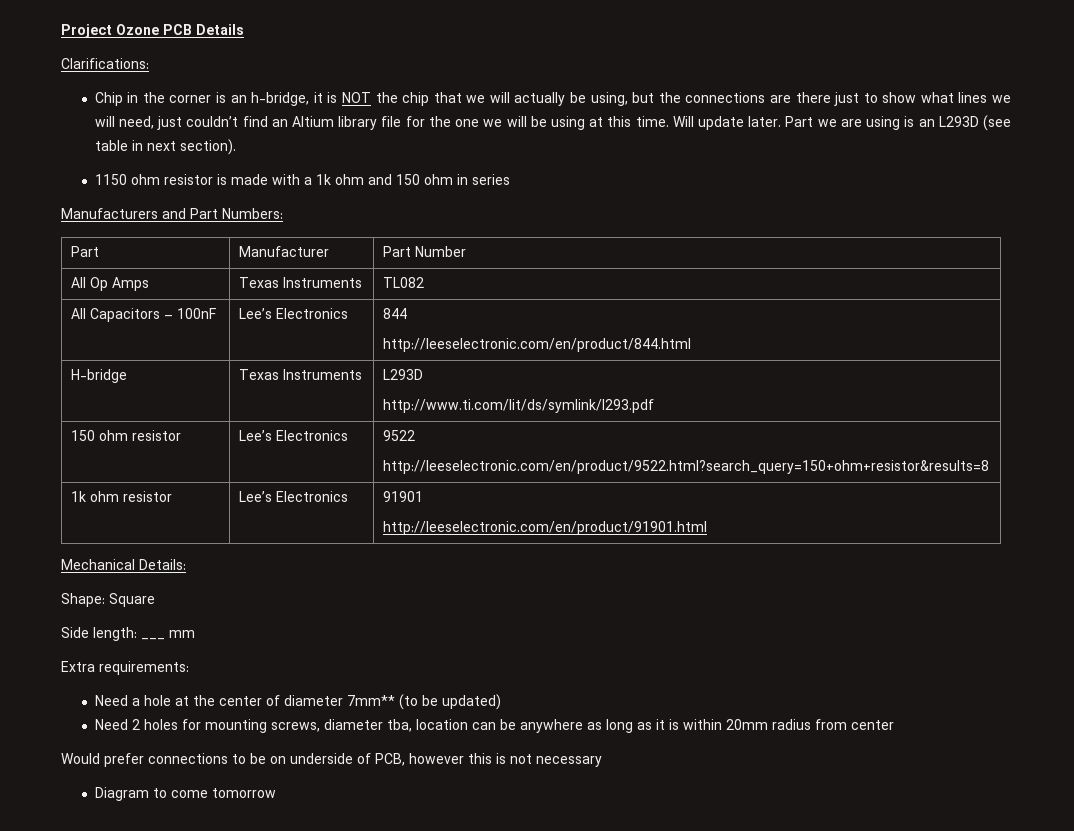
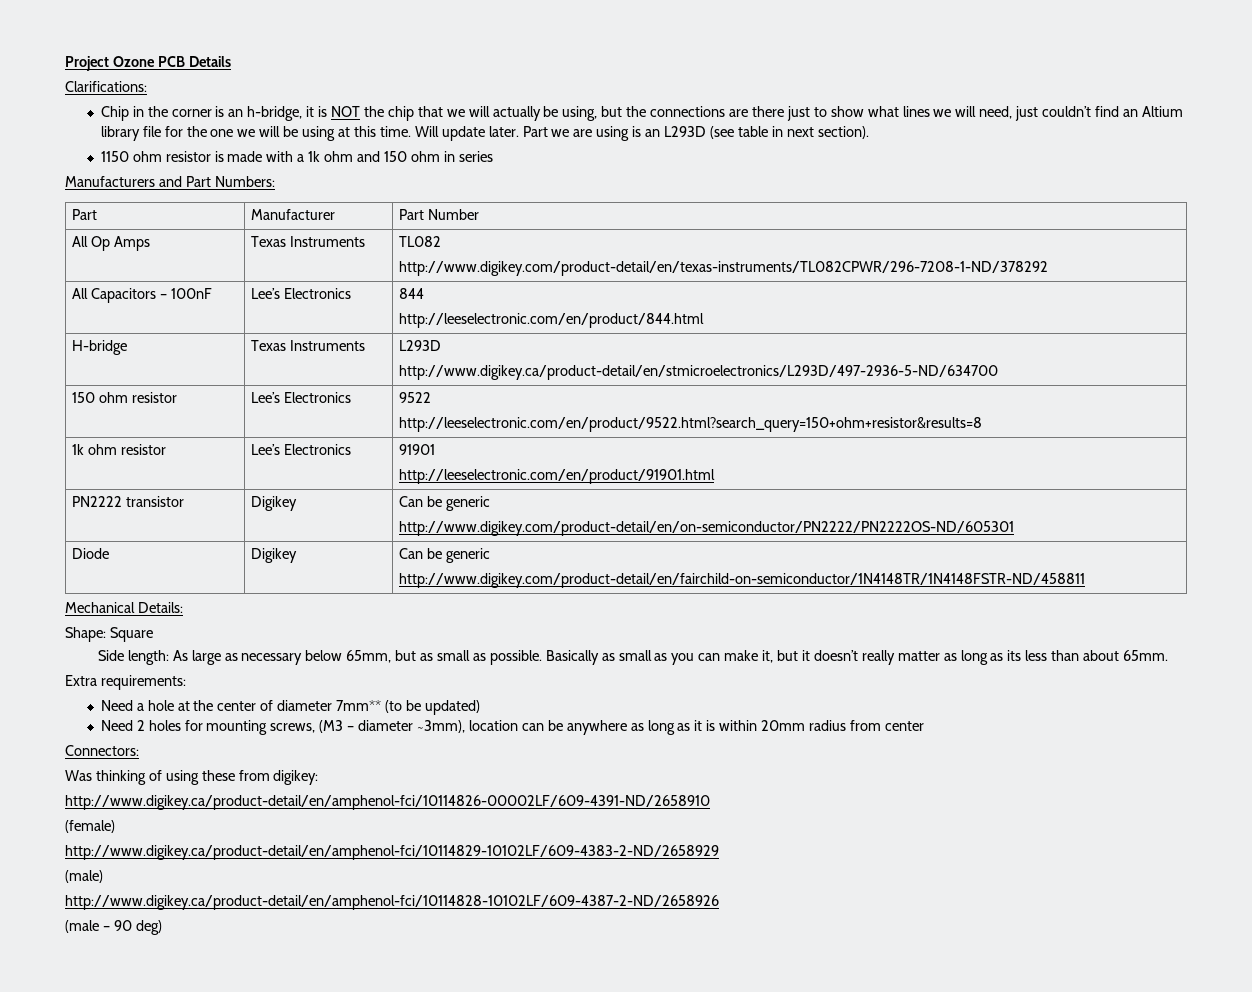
  All Op Amps | Texas Instruments | TL082
+ http://www.digikey.com/product-detail/en/texas-instruments/TL082CPWR/296-7208-1-ND/378292
  H-bridge | Texas Instruments | L293D
- http://www.ti.com/lit/ds/symlink/l293.pdf
+ http://www.digikey.ca/product-detail/en/stmicroelectronics/L293D/497-2936-5-ND/634700
+ PN2222 transistor | Digikey | Can be generic
+ http://www.digikey.com/product-detail/en/on-semiconductor/PN2222/PN2222OS-ND/605301
+ Diode | Digikey | Can be generic
+ http://www.digikey.com/product-detail/en/fairchild-on-semiconductor/1N4148TR/1N4148FSTR-ND/458811
- Side length: ___ mm
+ Side length: As large as necessary below 65mm, but as small as possible. Basically as small as you can make it, but it doesn’t really matter as long as its less than about 65mm.
- Need 2 holes for mounting screws, diameter tba, location can be anywhere as long as it is within 20mm radius from center
+ Need 2 holes for mounting screws, (M3 – diameter ~3mm), location can be anywhere as long as it is within 20mm radius from center
- Would prefer connections to be on underside of PCB, however this is not necessary
- Diagram to come tomorrow
+ Connectors:
+ Was thinking of using these from digikey:
+ http://www.digikey.ca/product-detail/en/amphenol-fci/10114826-00002LF/609-4391-ND/2658910
+ (female)
+ http://www.digikey.ca/product-detail/en/amphenol-fci/10114829-10102LF/609-4383-2-ND/2658929
+ (male)
+ http://www.digikey.ca/product-detail/en/amphenol-fci/10114828-10102LF/609-4387-2-ND/2658926
+ (male – 90 deg)

